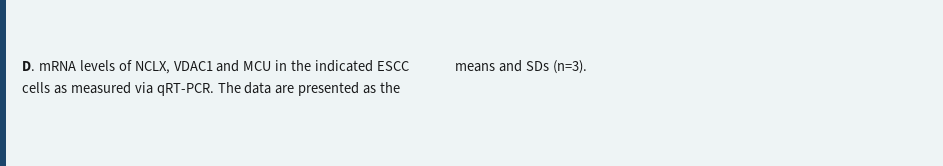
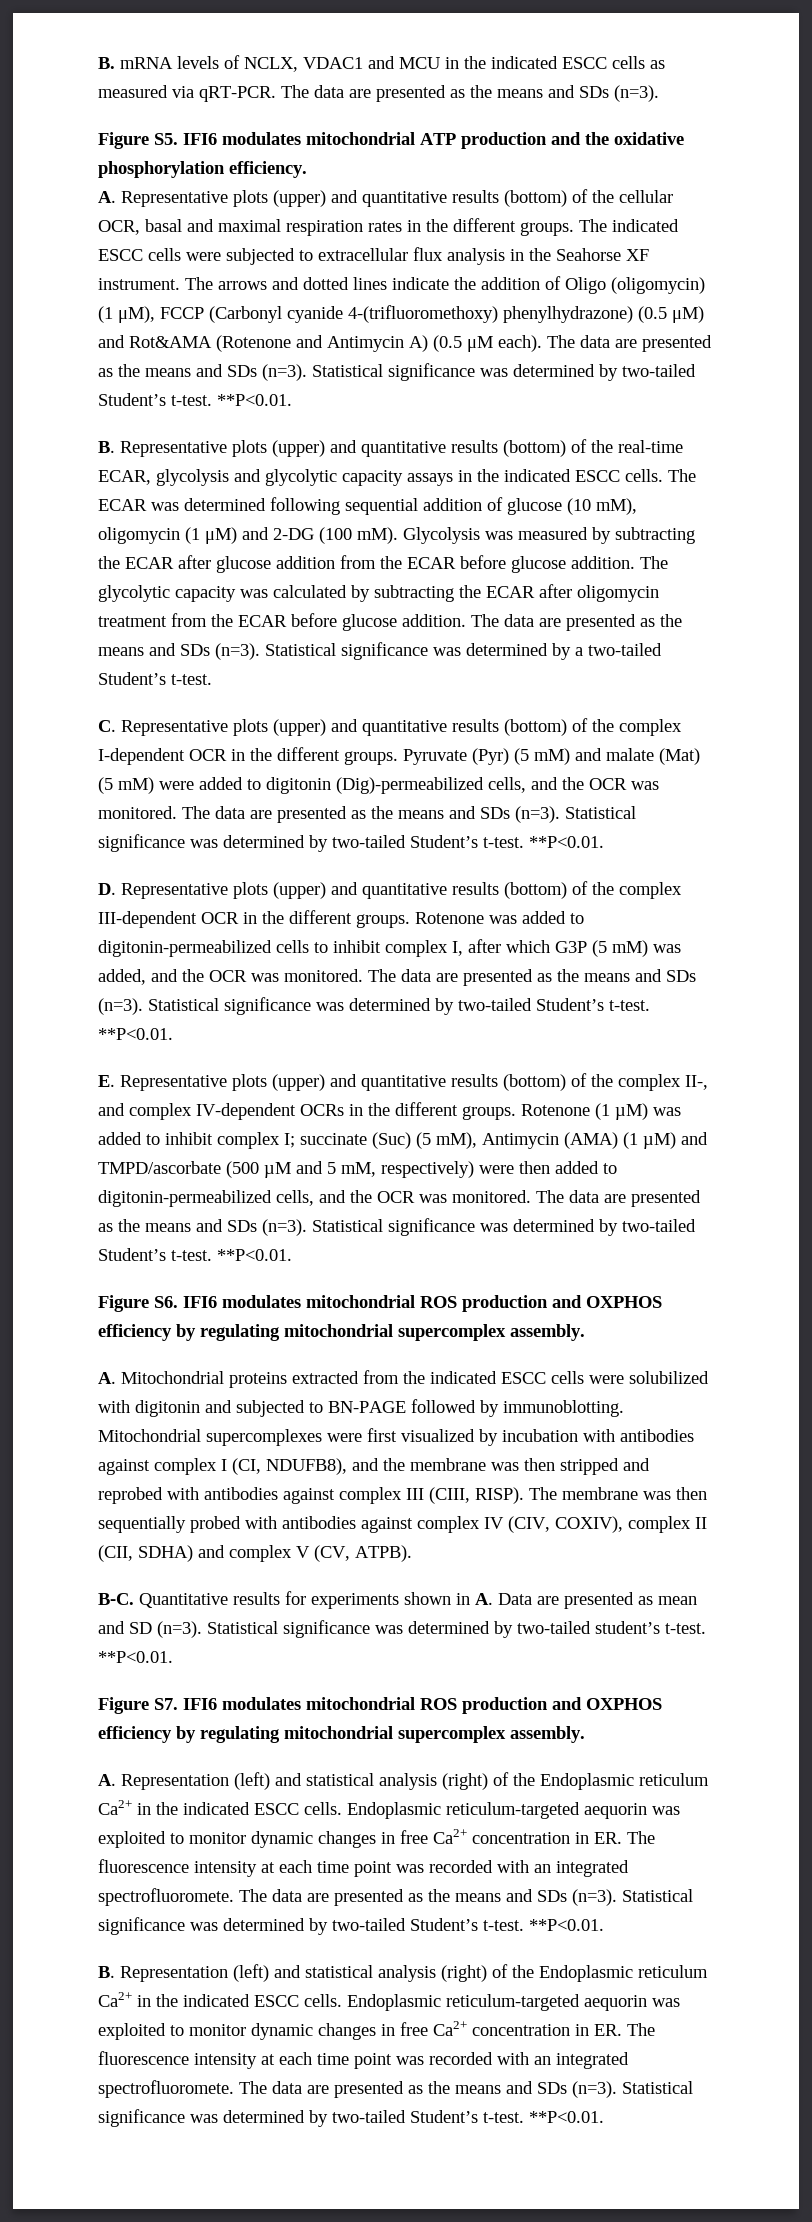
- D. mRNA levels of NCLX, VDAC1 and MCU in the indicated ESCC cells as measured via qRT-PCR.
+ B. mRNA levels of NCLX, VDAC1 and MCU in the indicated ESCC cells as measured via qRT-PCR.
+ Figure S5. IFI6 modulates mitochondrial ATP production and the oxidative phosphorylation efficiency.
+ A. Representative plots (upper) and quantitative results (bottom) of the cellular OCR, basal and maximal respiration rates in the different groups. The indicated ESCC cells were subjected to extracellular flux analysis in the Seahorse XF instrument. The arrows and dotted lines indicate the addition of Oligo (oligomycin) (1 μM), FCCP (Carbonyl cyanide 4-(trifluoromethoxy) phenylhydrazone) (0.5 μM) and Rot&AMA (Rotenone and Antimycin A) (0.5 μM each). The data are presented as the means and SDs (n=3). Statistical significance was determined by two-tailed Student’s t-test. **P<0.01.
+ B. Representative plots (upper) and quantitative results (bottom) of the real-time ECAR, glycolysis and glycolytic capacity assays in the indicated ESCC cells. The ECAR was determined following sequential addition of glucose (10 mM), oligomycin (1 μM) and 2-DG (100 mM). Glycolysis was measured by subtracting the ECAR after glucose addition from the ECAR before glucose addition. The glycolytic capacity was calculated by subtracting the ECAR after oligomycin treatment from the ECAR before glucose addition. The data are presented as the means and SDs (n=3). Statistical significance was determined by a two-tailed Student’s t-test.
+ C. Representative plots (upper) and quantitative results (bottom) of the complex I-dependent OCR in the different groups. Pyruvate (Pyr) (5 mM) and malate (Mat) (5 mM) were added to digitonin (Dig)-permeabilized cells, and the OCR was monitored. The data are presented as the means and SDs (n=3). Statistical significance was determined by two-tailed Student’s t-test. **P<0.01.
+ D. Representative plots (upper) and quantitative results (bottom) of the complex III-dependent OCR in the different groups. Rotenone was added to digitonin-permeabilized cells to inhibit complex I, after which G3P (5 mM) was added, and the OCR was monitored. The data are presented as the means and SDs (n=3). Statistical significance was determined by two-tailed Student’s t-test. **P<0.01.
+ E. Representative plots (upper) and quantitative results (bottom) of the complex II-, and complex IV-dependent OCRs in the different groups. Rotenone (1 µM) was added to inhibit complex I; succinate (Suc) (5 mM), Antimycin (AMA) (1 µM) and TMPD/ascorbate (500 µM and 5 mM, respectively) were then added to digitonin-permeabilized cells, and the OCR was monitored. The data are presented as the means and SDs (n=3). Statistical significance was determined by two-tailed Student’s t-test. **P<0.01.
+ Figure S6. IFI6 modulates mitochondrial ROS production and OXPHOS efficiency by regulating mitochondrial supercomplex assembly.
+ A. Mitochondrial proteins extracted from the indicated ESCC cells were solubilized with digitonin and subjected to BN-PAGE followed by immunoblotting. Mitochondrial supercomplexes were first visualized by incubation with antibodies against complex I (CI, NDUFB8), and the membrane was then stripped and reprobed with antibodies against complex III (CIII, RISP). The membrane was then sequentially probed with antibodies against complex IV (CIV, COXIV), complex II (CII, SDHA) and complex V (CV, ATPB).
+ B-C. Quantitative results for experiments shown in A. Data are presented as mean and SD (n=3). Statistical significance was determined by two-tailed student’s t-test. **P<0.01.
+ Figure S7. IFI6 modulates mitochondrial ROS production and OXPHOS efficiency by regulating mitochondrial supercomplex assembly.
+ A. Representation (left) and statistical analysis (right) of the Endoplasmic reticulum Ca2+ in the indicated ESCC cells. Endoplasmic reticulum-targeted aequorin was exploited to monitor dynamic changes in free Ca2+ concentration in ER. The fluorescence intensity at each time point was recorded with an integrated spectrofluoromete. The data are presented as the means and SDs (n=3). Statistical significance was determined by two-tailed Student’s t-test. **P<0.01.
+ B. Representation (left) and statistical analysis (right) of the Endoplasmic reticulum Ca2+ in the indicated ESCC cells. Endoplasmic reticulum-targeted aequorin was exploited to monitor dynamic changes in free Ca2+ concentration in ER. The fluorescence intensity at each time point was recorded with an integrated spectrofluoromete. The data are presented as the means and SDs (n=3). Statistical significance was determined by two-tailed Student’s t-test. **P<0.01.

